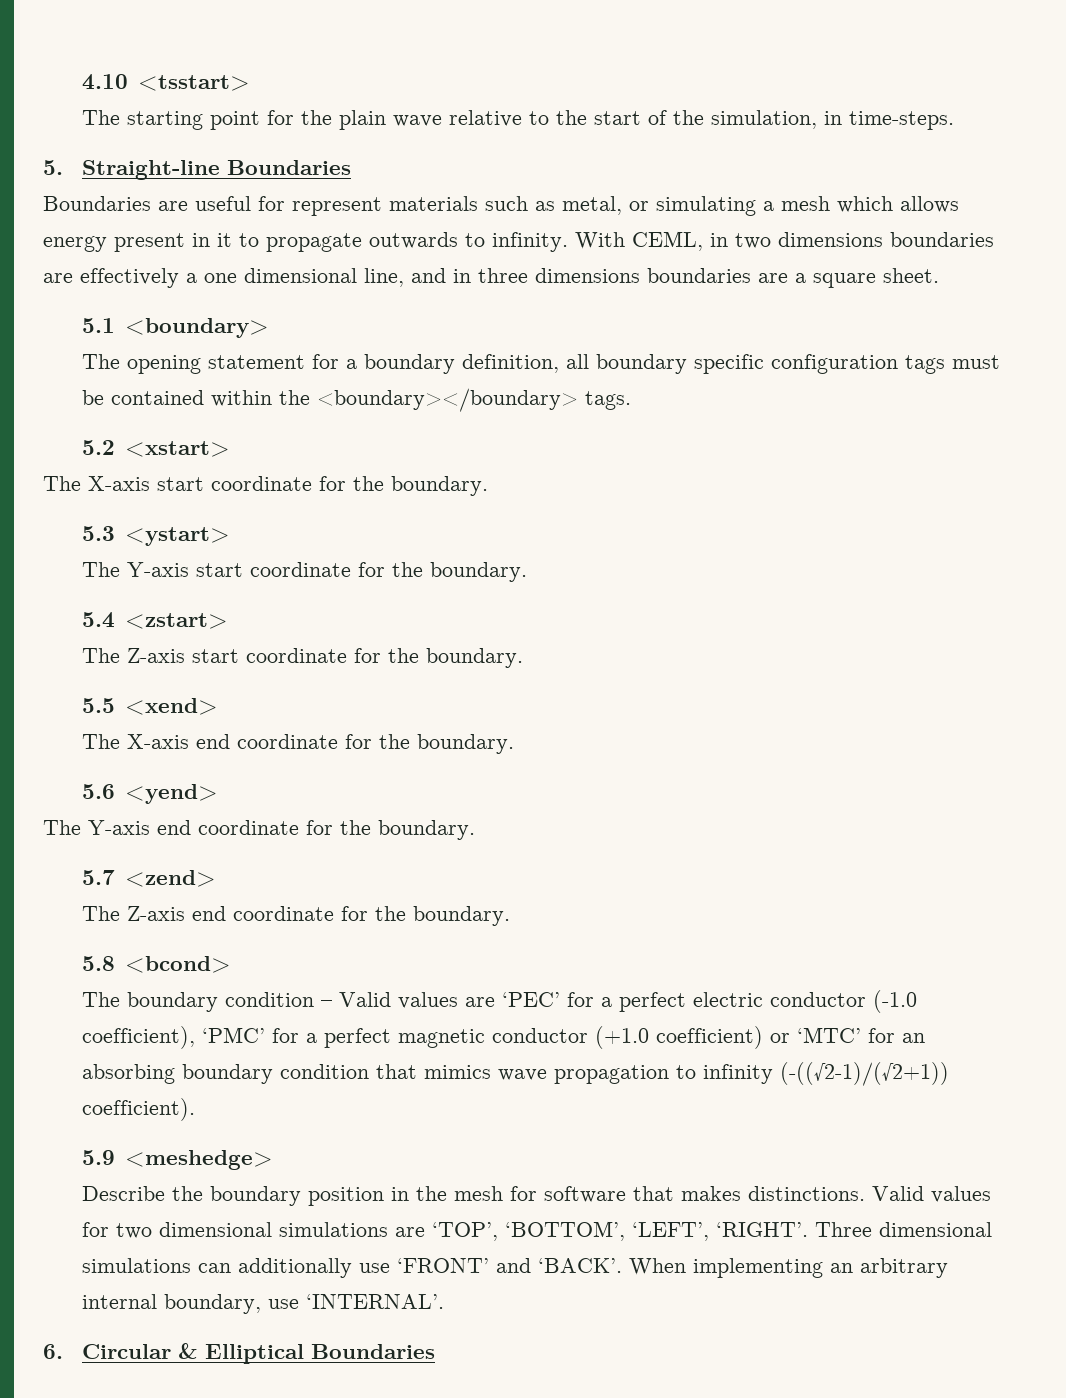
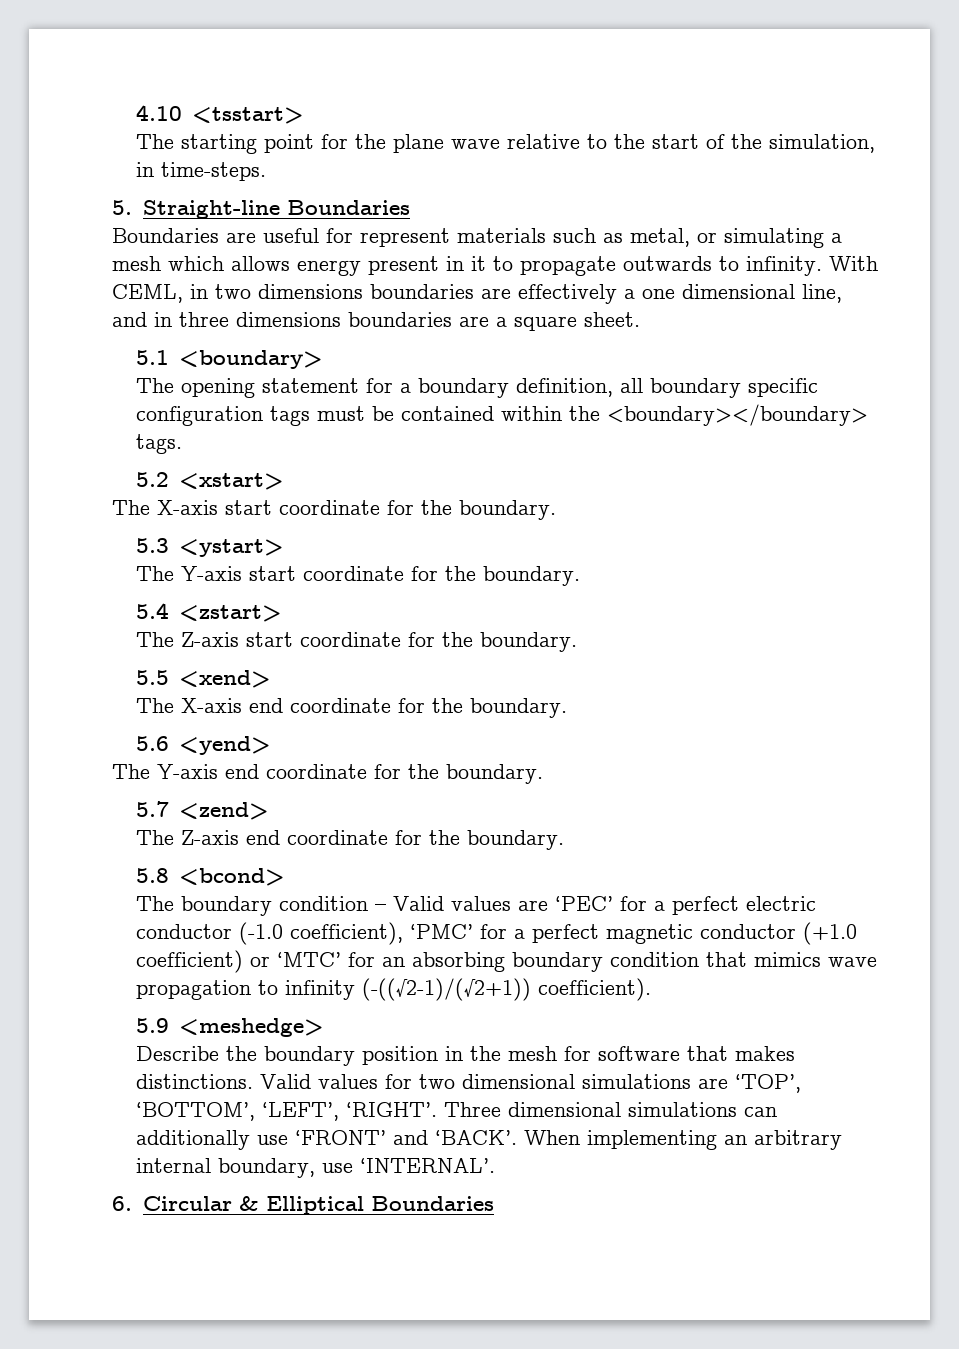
- The starting point for the plain wave relative to the start of the simulation, in time-steps.
+ The starting point for the plane wave relative to the start of the simulation, in time-steps.

